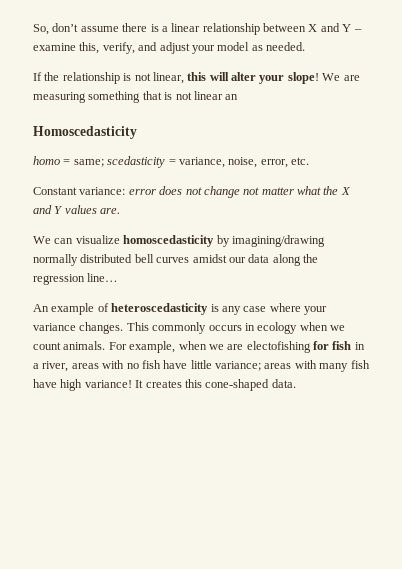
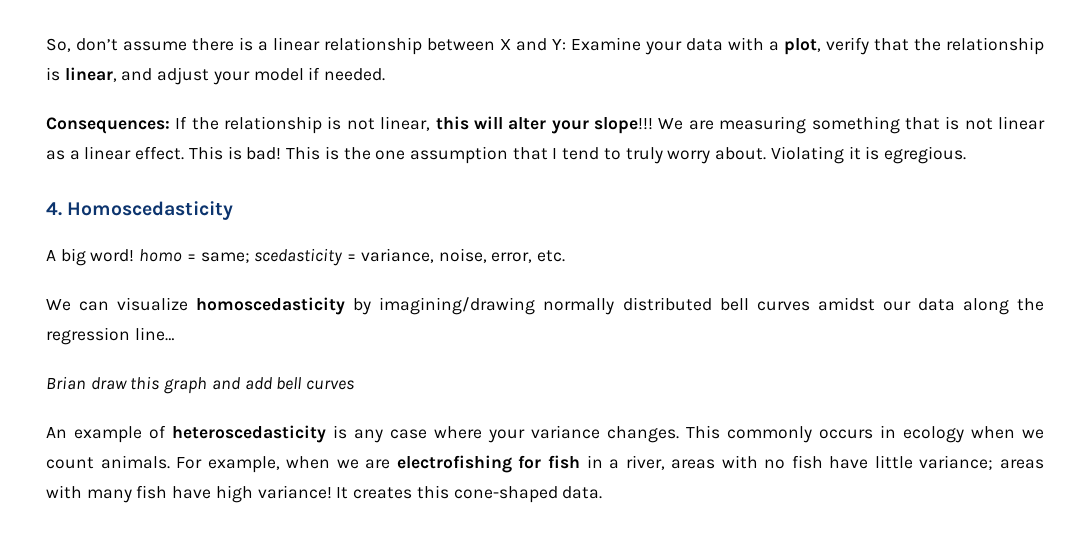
- So, don’t assume there is a linear relationship between X and Y – examine this, verify, and adjust your model as needed.
+ So, don’t assume there is a linear relationship between X and Y: Examine your data with a plot, verify that the relationship is linear, and adjust your model if needed.
- If the relationship is not linear, this will alter your slope!
+ Consequences: If the relationship is not linear, this will alter your slope!!!
- We are measuring something that is not linear an
- Homoscedasticity
- homo = same; scedasticity = variance, noise, error, etc.
+ We are measuring something that is not linear as a linear effect. This is bad! This is the one assumption that I tend to truly worry about. Violating it is egregious.
+ 4. Homoscedasticity
+ A big word! homo = same; scedasticity = variance, noise, error, etc.
- Constant variance: error does not change not matter what the X and Y values are.
+ Brian draw this graph and add bell curves
- For example, when we are electofishing for fish in a river, areas with no fish have little variance; areas with many fish have high variance!
+ For example, when we are electrofishing for fish in a river, areas with no fish have little variance; areas with many fish have high variance!

